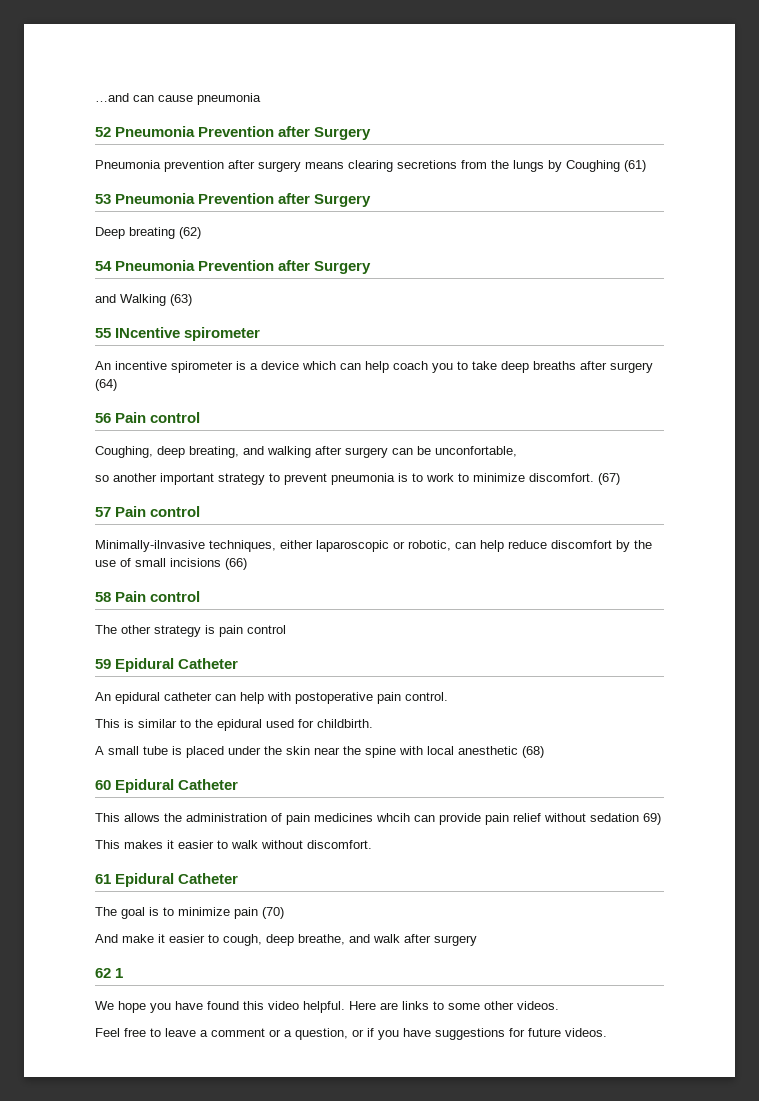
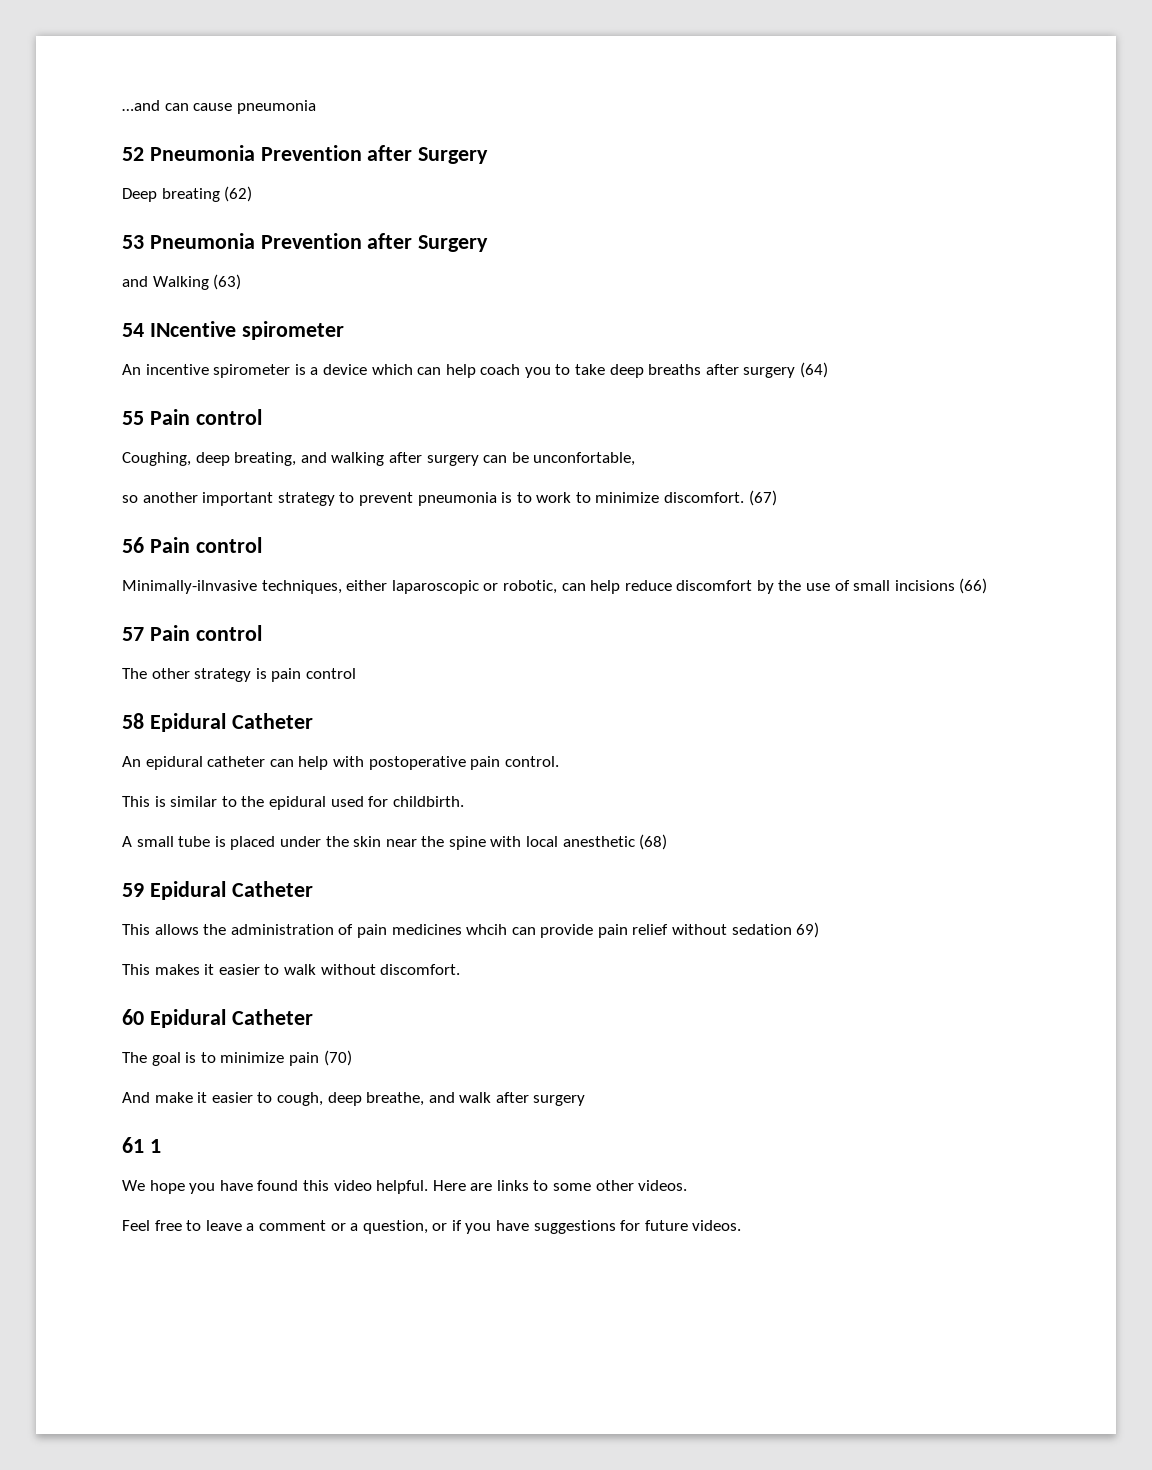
- Pneumonia prevention after surgery means clearing secretions from the lungs by Coughing (61)
- 53 Pneumonia Prevention after Surgery
- 54 Pneumonia Prevention after Surgery
+ 53 Pneumonia Prevention after Surgery
- 55 INcentive spirometer
+ 54 INcentive spirometer
- 56 Pain control
+ 55 Pain control
- 57 Pain control
+ 56 Pain control
- 58 Pain control
+ 57 Pain control
- 59 Epidural Catheter
+ 58 Epidural Catheter
- 60 Epidural Catheter
+ 59 Epidural Catheter
- 61 Epidural Catheter
+ 60 Epidural Catheter
- 62 1
+ 61 1

